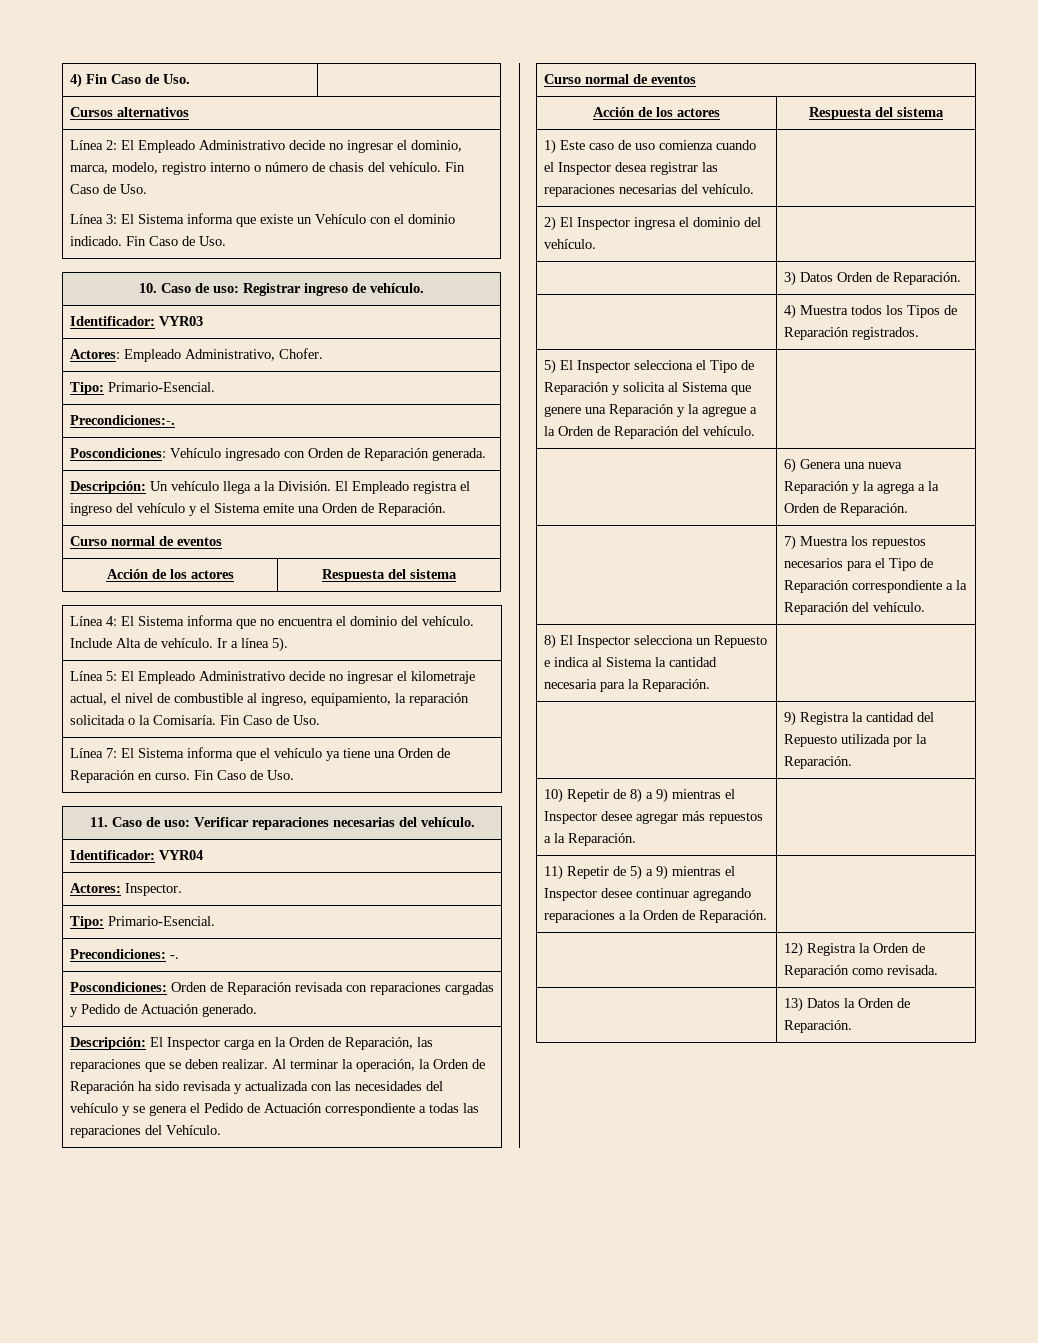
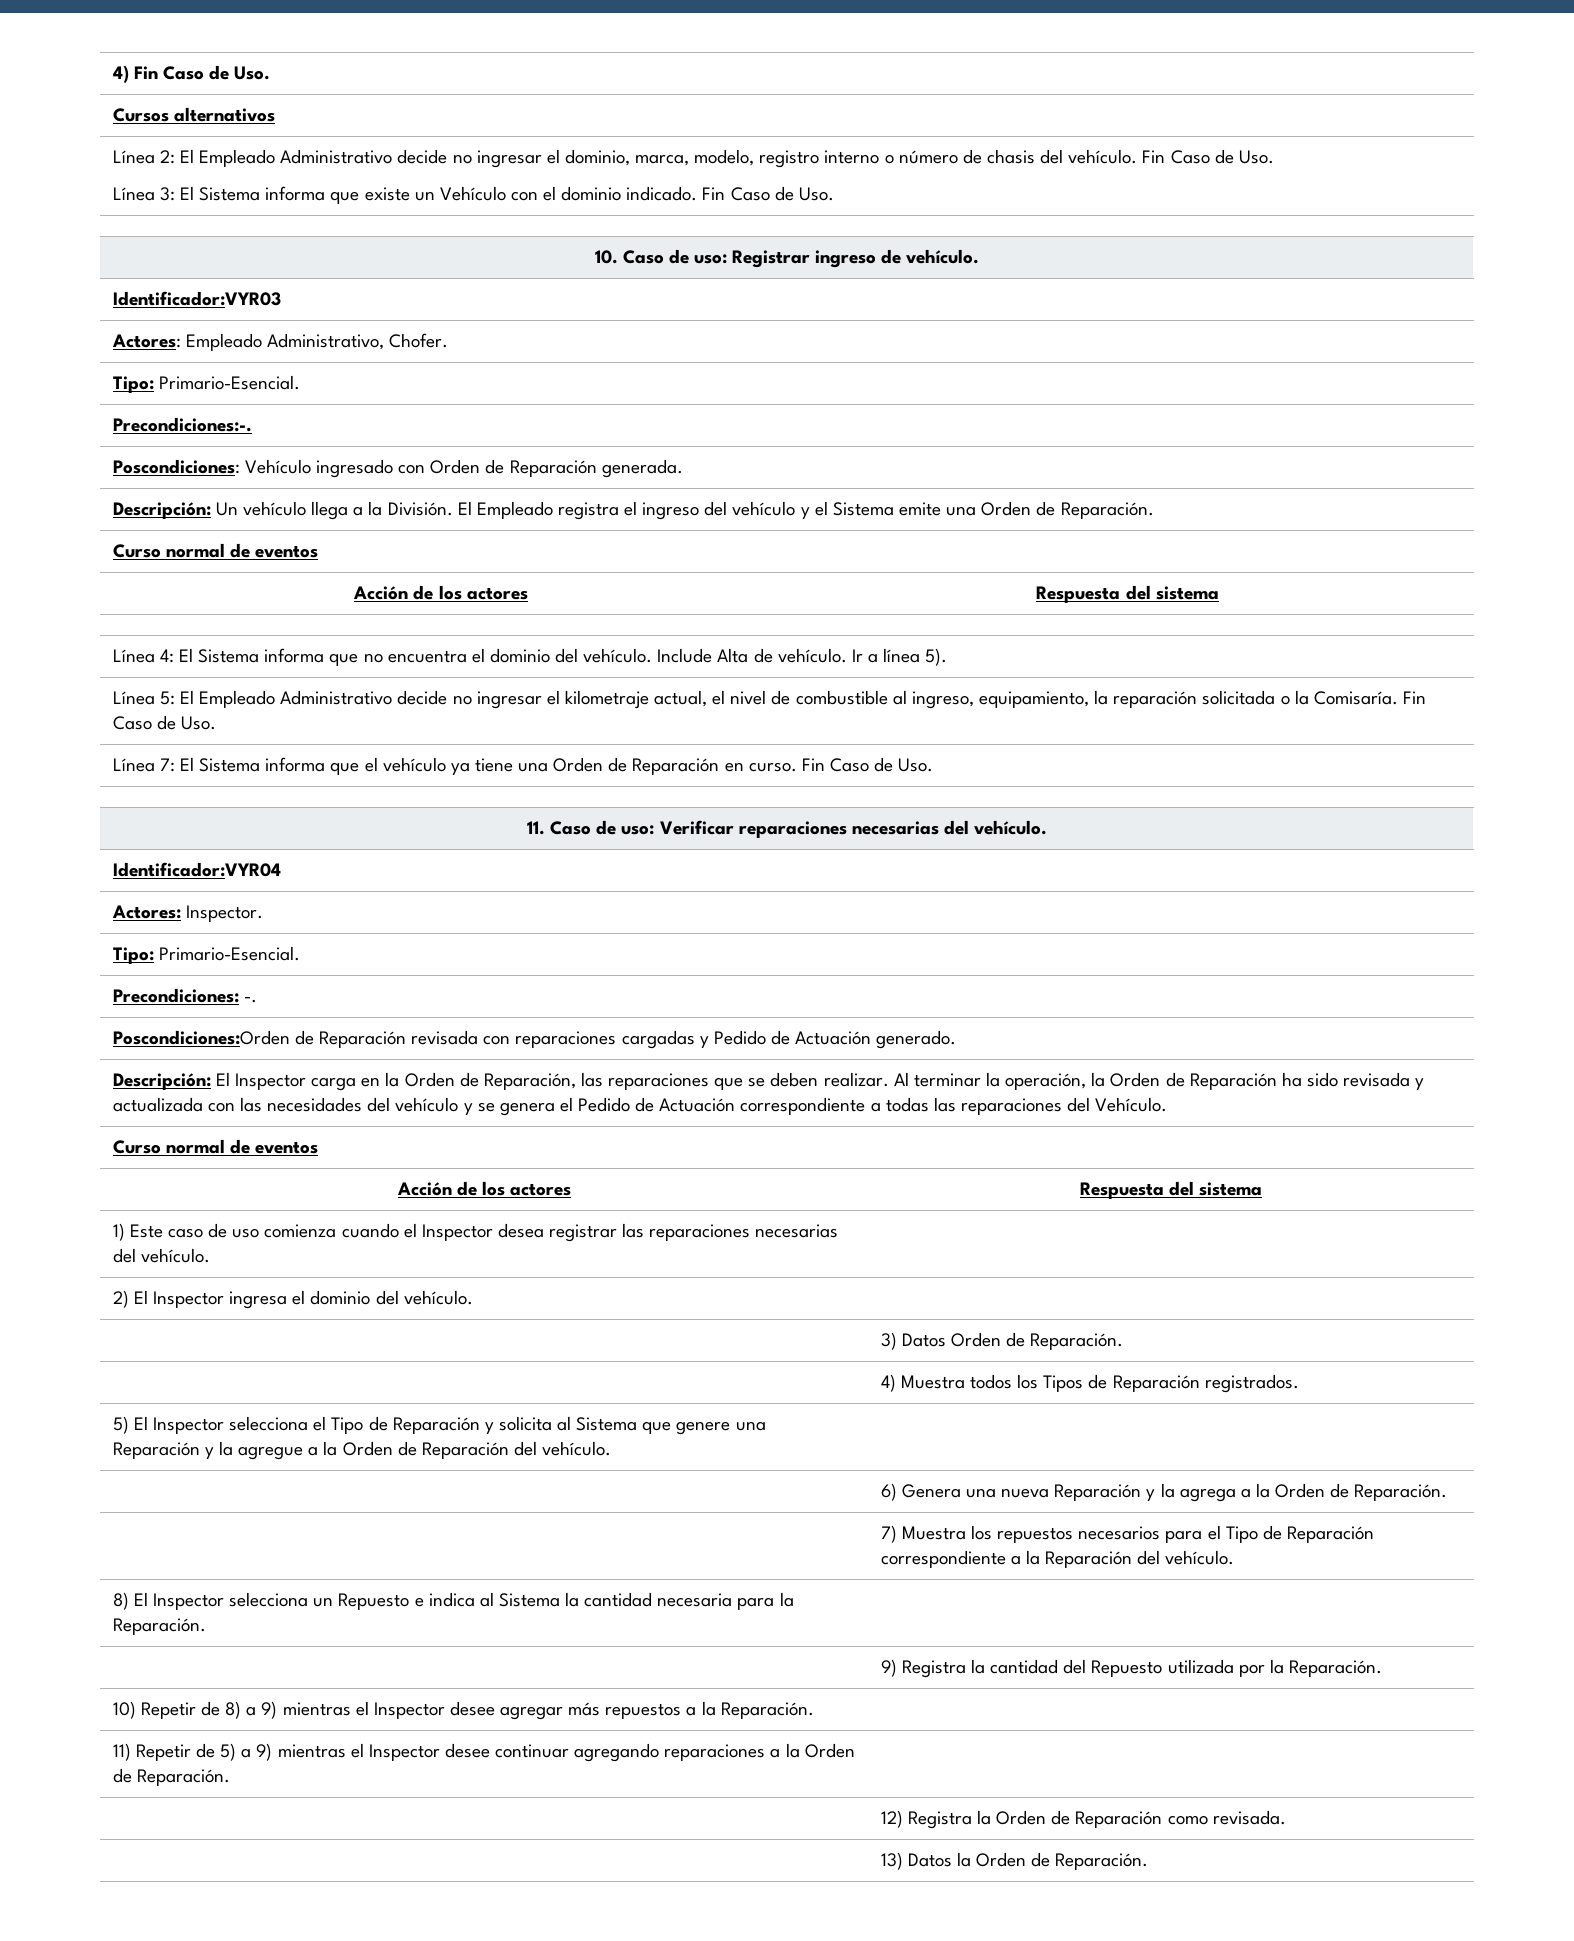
- Identificador: VYR03
+ Identificador:VYR03
- Identificador: VYR04
+ Identificador:VYR04
- Poscondiciones: Orden de Reparación revisada con reparaciones cargadas y Pedido de Actuación generado.
+ Poscondiciones:Orden de Reparación revisada con reparaciones cargadas y Pedido de Actuación generado.

